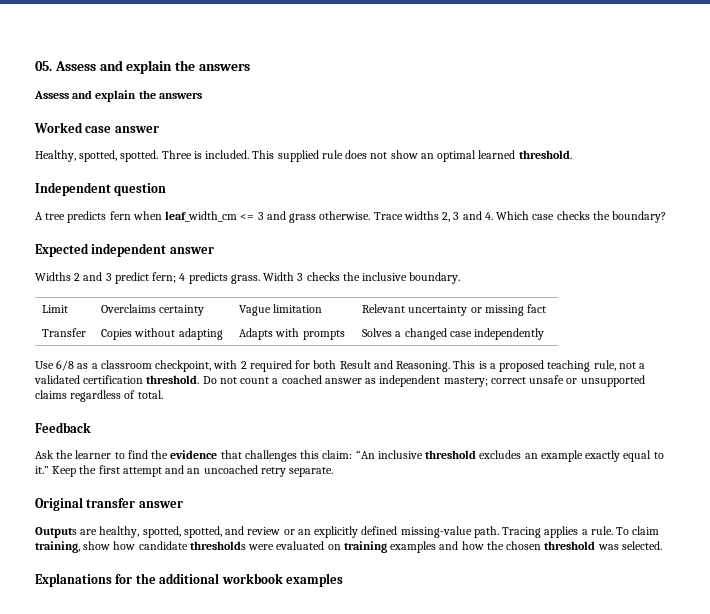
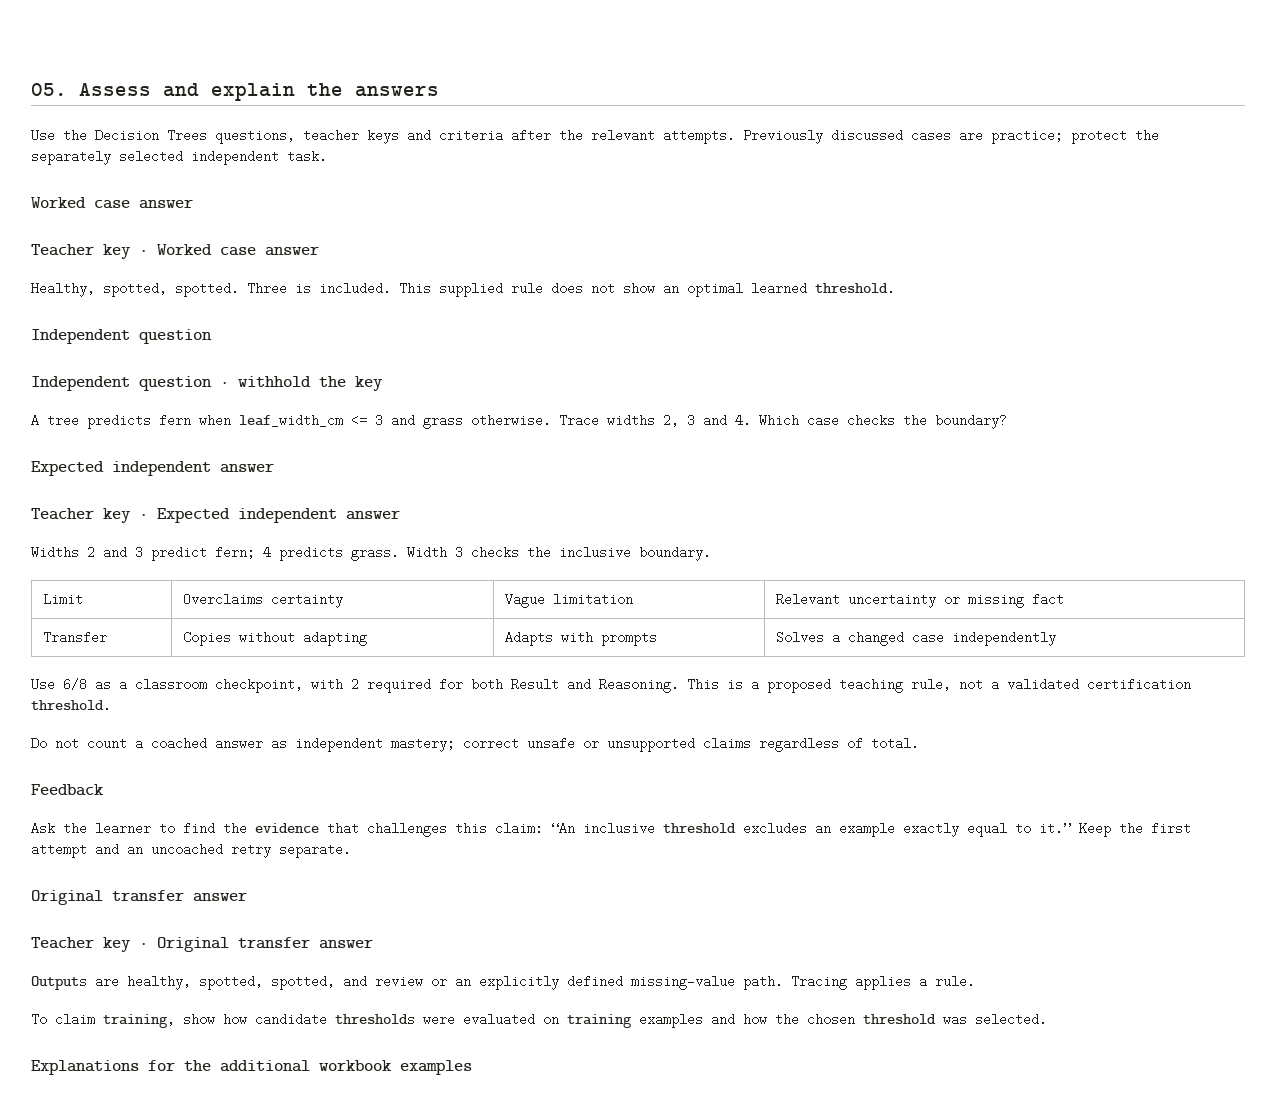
  05. Assess and explain the answers
- Assess and explain the answers
+ Use the Decision Trees questions, teacher keys and criteria after the relevant attempts. Previously discussed cases are practice; protect the separately selected independent task.
  Worked case answer
+ Teacher key · Worked case answer
+ Independent question · withhold the key
+ Teacher key · Expected independent answer
- This is a proposed teaching rule, not a validated certification threshold. Do not count a coached answer as independent mastery; correct unsafe or unsupported claims regardless of total.
+ This is a proposed teaching rule, not a validated certification threshold.
+ Do not count a coached answer as independent mastery; correct unsafe or unsupported claims regardless of total.
+ Teacher key · Original transfer answer
- Tracing applies a rule. To claim training, show how candidate thresholds were evaluated on training examples and how the chosen threshold was selected.
+ Tracing applies a rule.
+ To claim training, show how candidate thresholds were evaluated on training examples and how the chosen threshold was selected.

